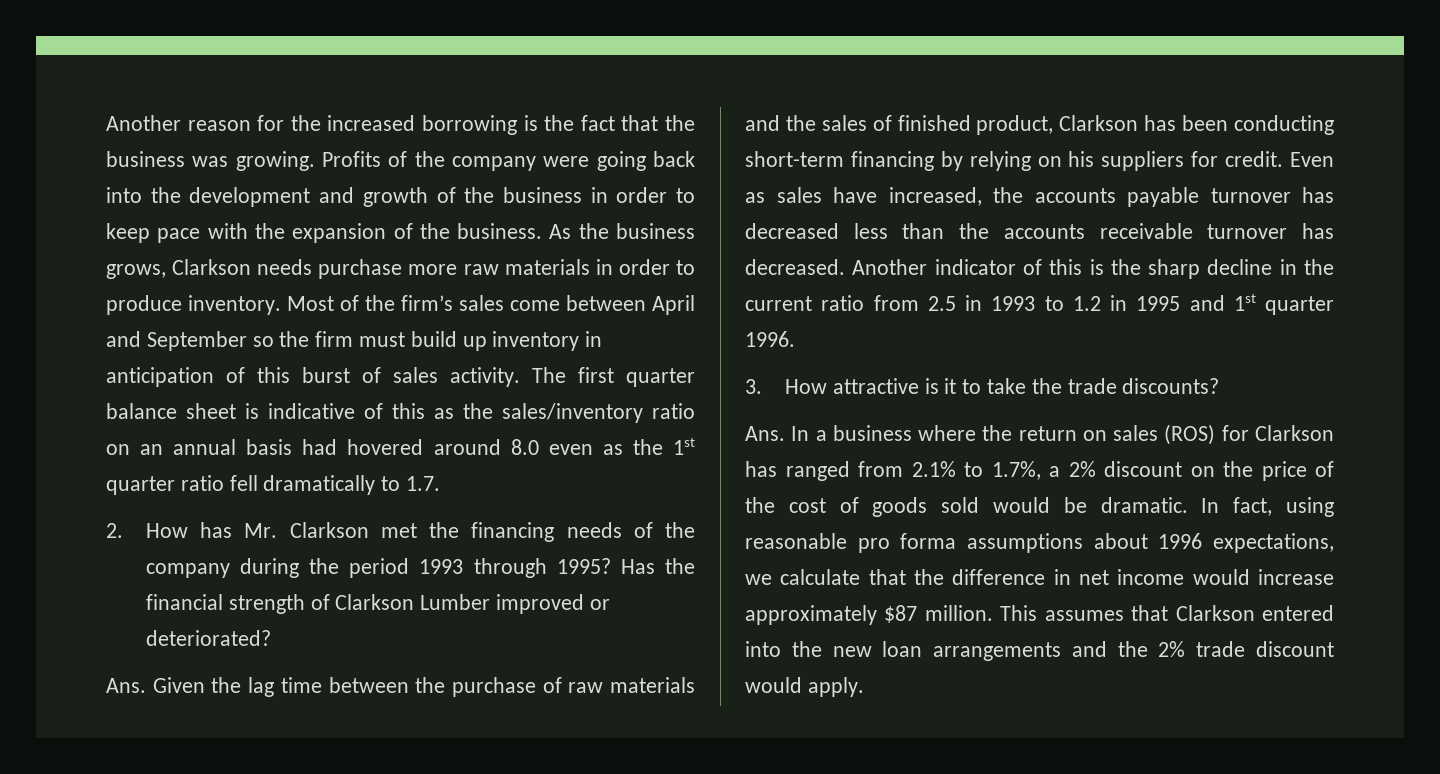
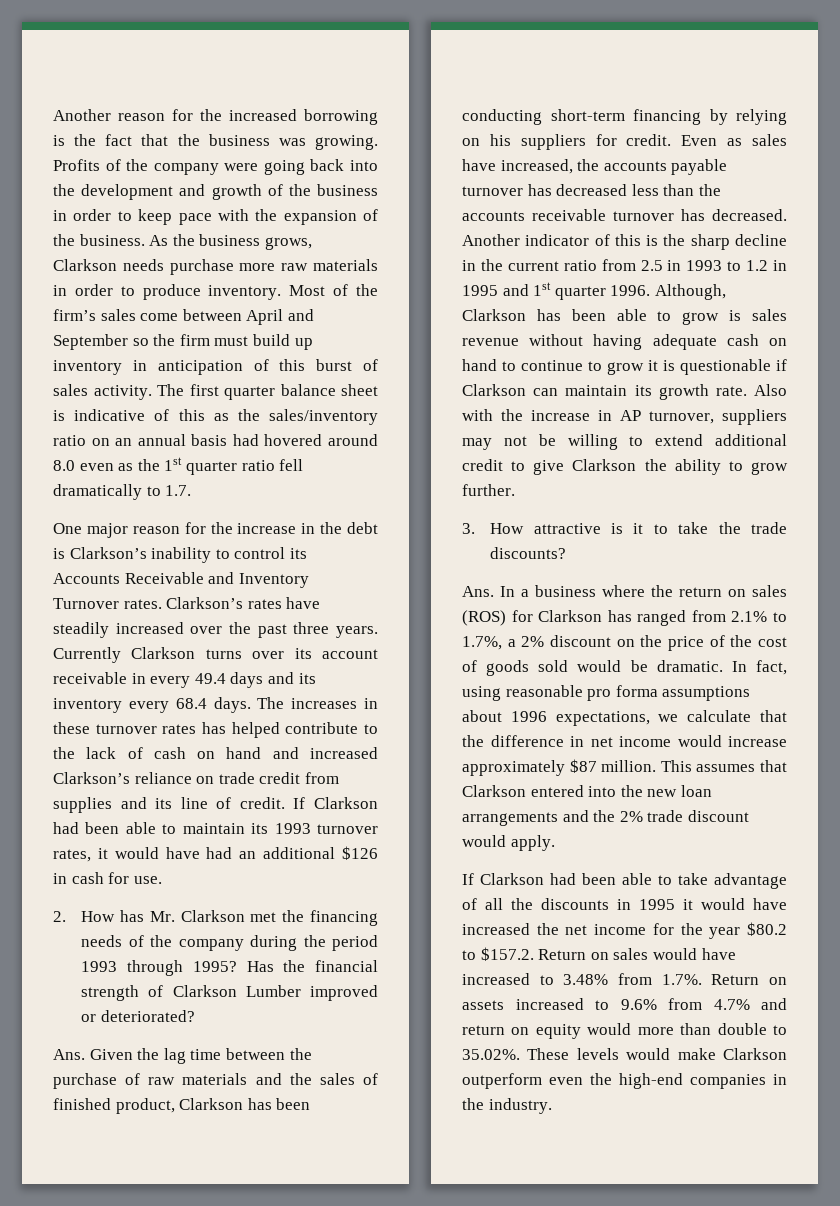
+ One major reason for the increase in the debt is Clarkson’s inability to control its Accounts Receivable and Inventory Turnover rates. Clarkson’s rates have steadily increased over the past three years. Currently Clarkson turns over its account receivable in every 49.4 days and its inventory every 68.4 days. The increases in these turnover rates has helped contribute to the lack of cash on hand and increased Clarkson’s reliance on trade credit from supplies and its line of credit. If Clarkson had been able to maintain its 1993 turnover rates, it would have had an additional $126 in cash for use.
+ Although, Clarkson has been able to grow is sales revenue without having adequate cash on hand to continue to grow it is questionable if Clarkson can maintain its growth rate. Also with the increase in AP turnover, suppliers may not be willing to extend additional credit to give Clarkson the ability to grow further.
+ If Clarkson had been able to take advantage of all the discounts in 1995 it would have increased the net income for the year $80.2 to $157.2. Return on sales would have increased to 3.48% from 1.7%. Return on assets increased to 9.6% from 4.7% and return on equity would more than double to 35.02%. These levels would make Clarkson outperform even the high-end companies in the industry.

